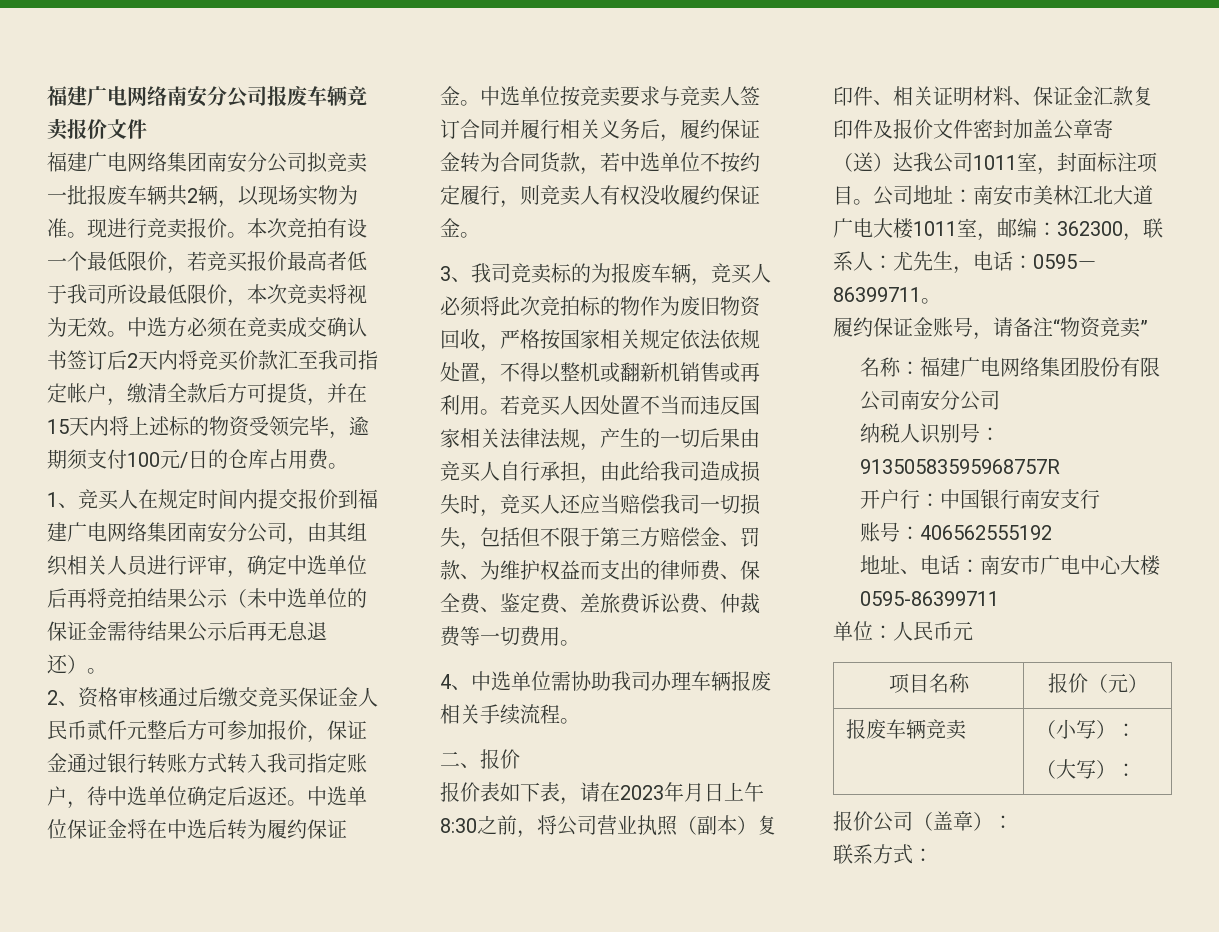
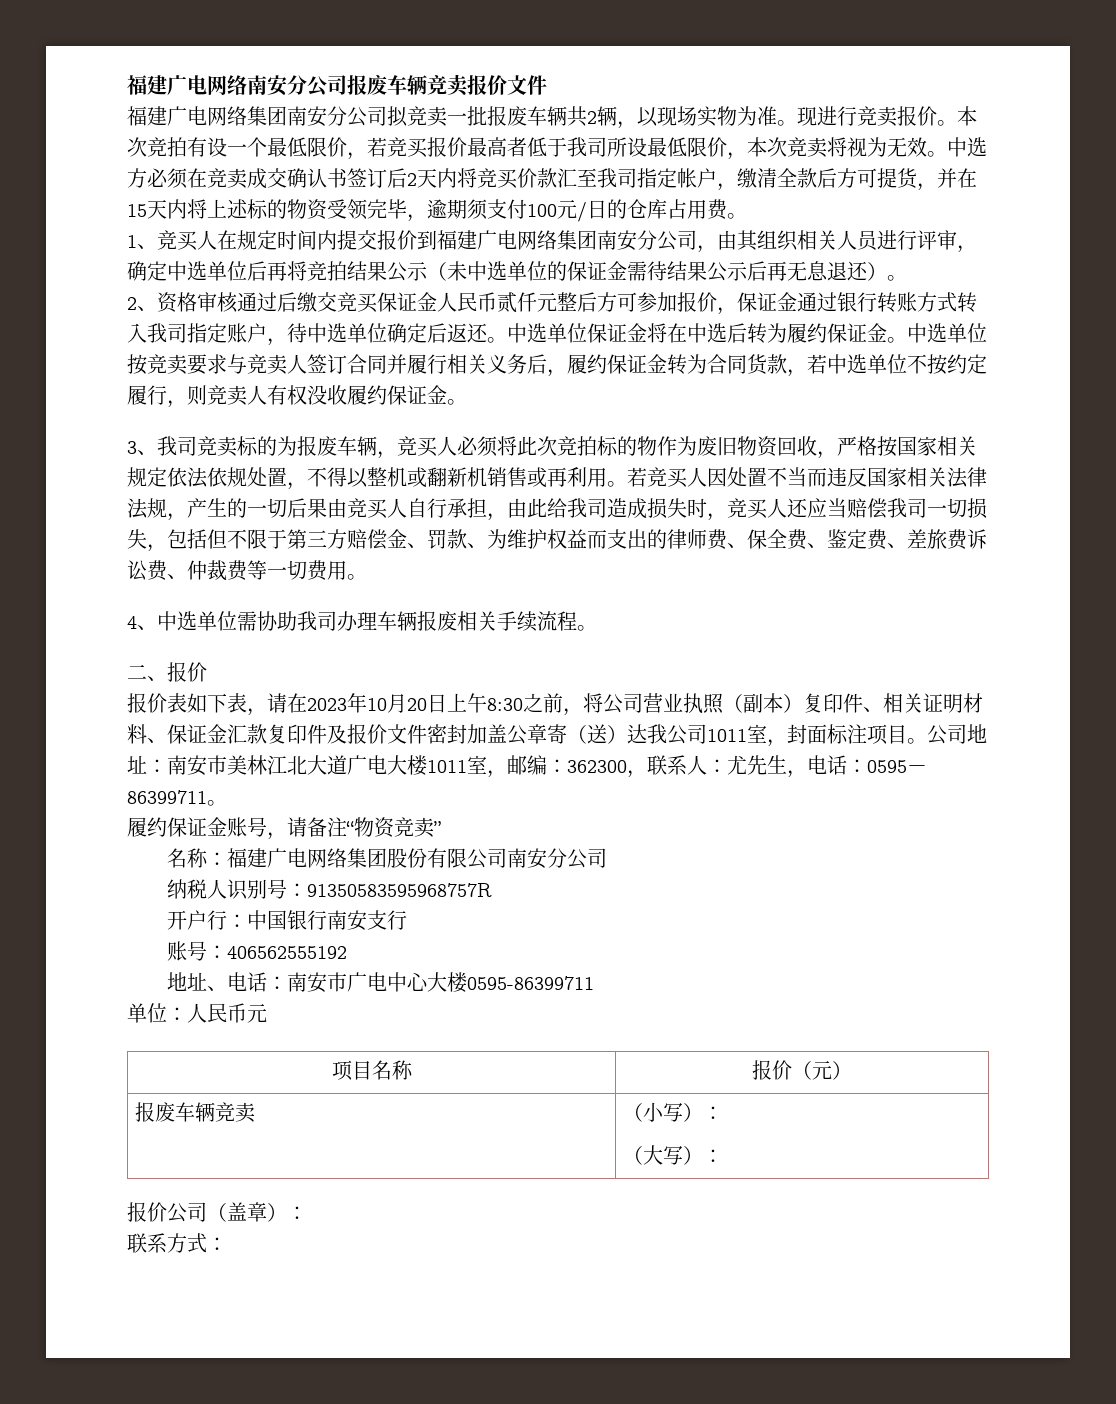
- 报价表如下表，请在2023年月日上午8:30之前，将公司营业执照（副本）复印件、相关证明材料、保证金汇款复印件及报价文件密封加盖公章寄（送）达我公司1011室，封面标注项目。
+ 报价表如下表，请在2023年10月20日上午8:30之前，将公司营业执照（副本）复印件、相关证明材料、保证金汇款复印件及报价文件密封加盖公章寄（送）达我公司1011室，封面标注项目。

